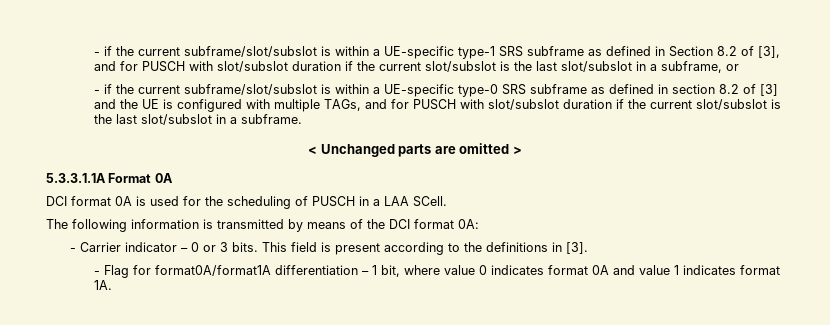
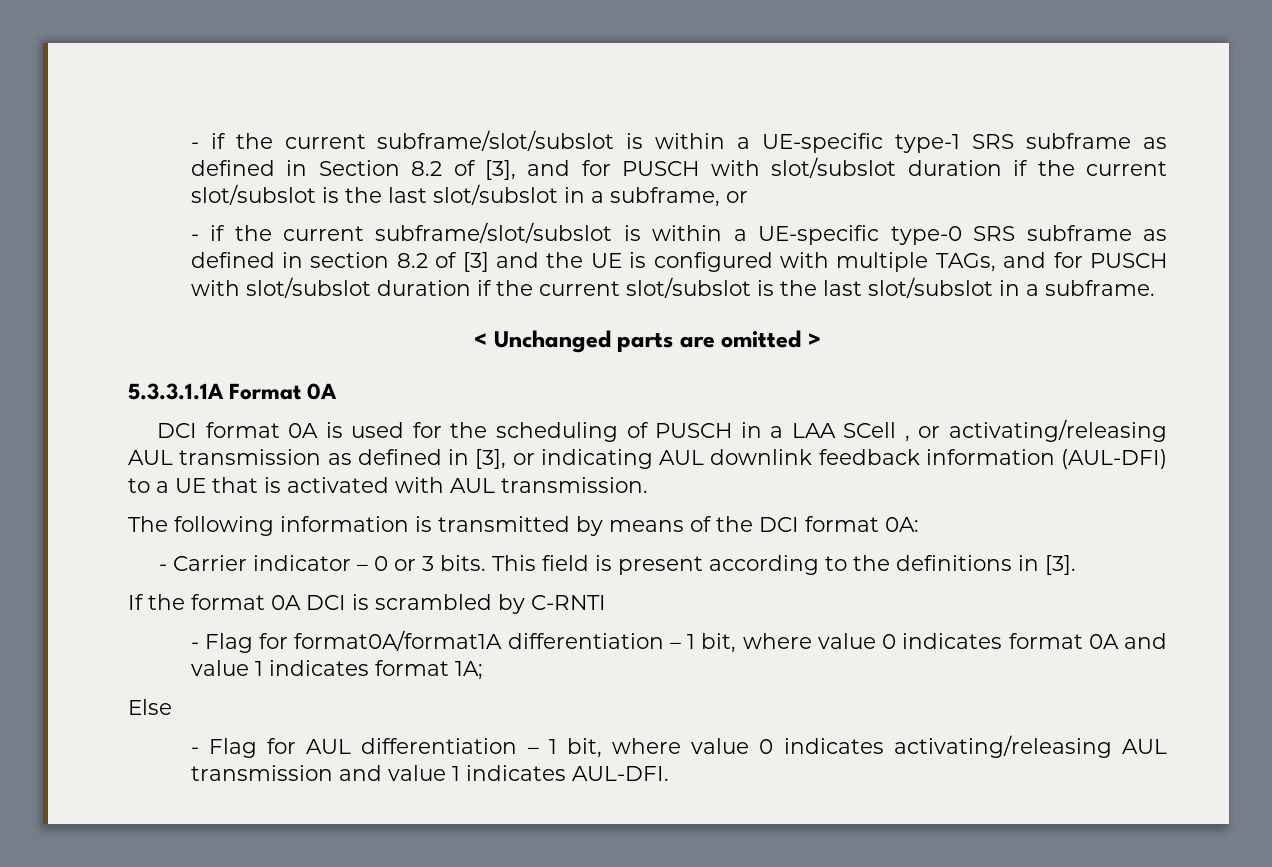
- DCI format 0A is used for the scheduling of PUSCH in a LAA SCell.
+ DCI format 0A is used for the scheduling of PUSCH in a LAA SCell , or activating/releasing AUL transmission as defined in [3], or indicating AUL downlink feedback information (AUL-DFI) to a UE that is activated with AUL transmission.
+ If the format 0A DCI is scrambled by C-RNTI
- - Flag for format0A/format1A differentiation – 1 bit, where value 0 indicates format 0A and value 1 indicates format 1A.
+ - Flag for format0A/format1A differentiation – 1 bit, where value 0 indicates format 0A and value 1 indicates format 1A;
+ Else
+ - Flag for AUL differentiation – 1 bit, where value 0 indicates activating/releasing AUL transmission and value 1 indicates AUL-DFI.

